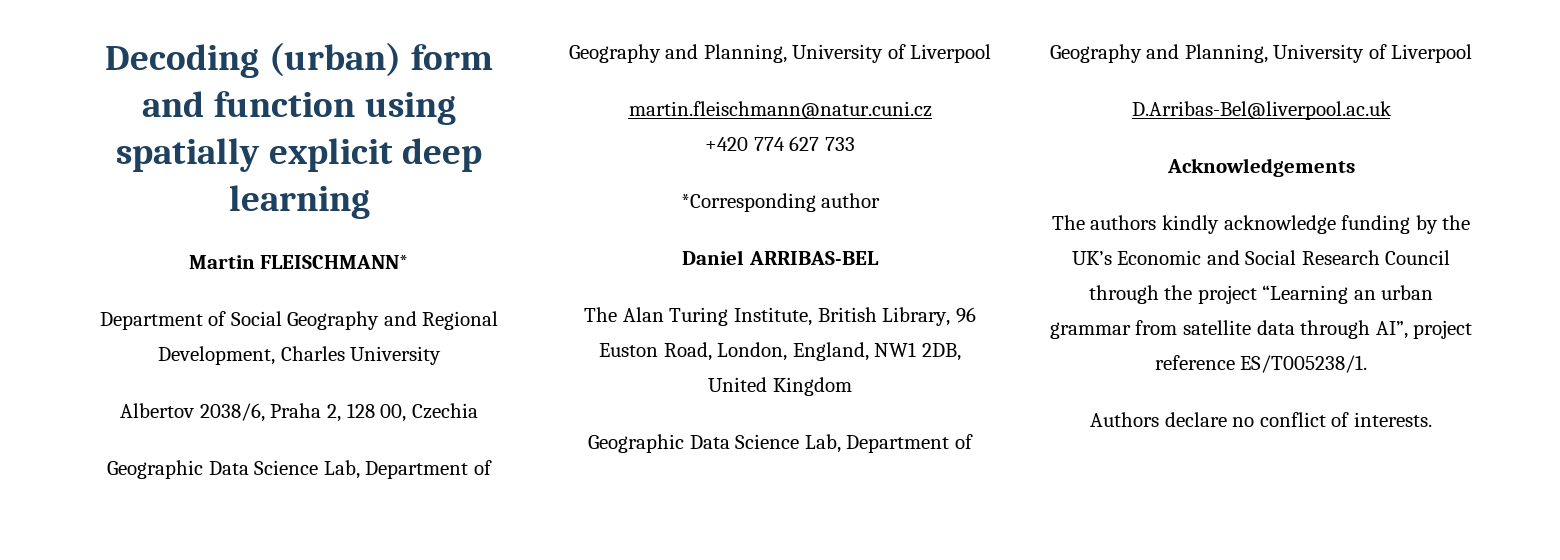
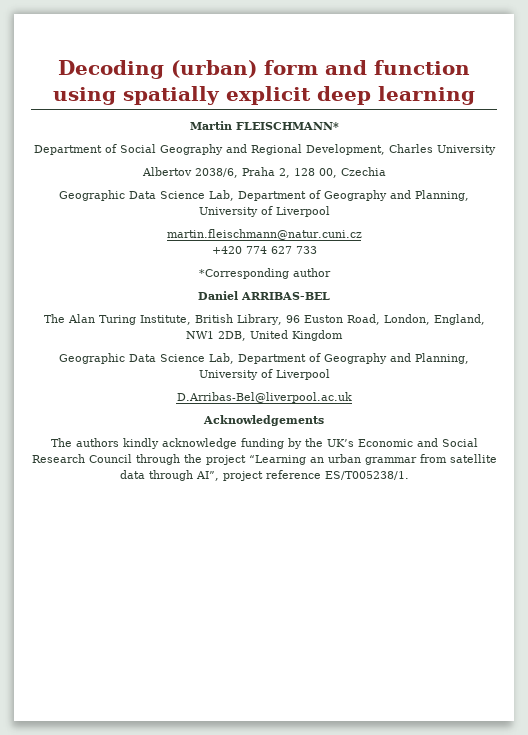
- Authors declare no conflict of interests.

